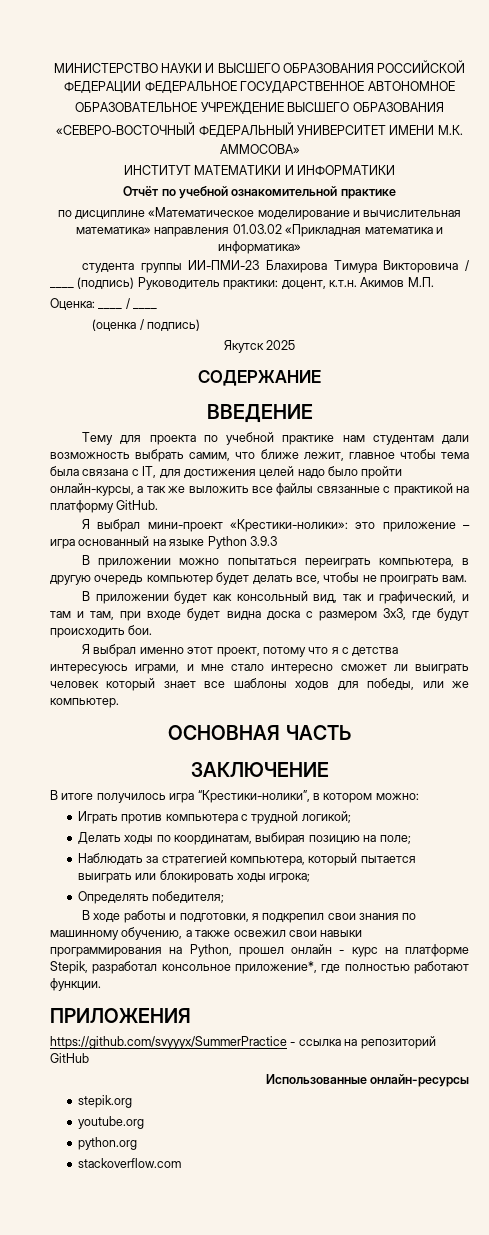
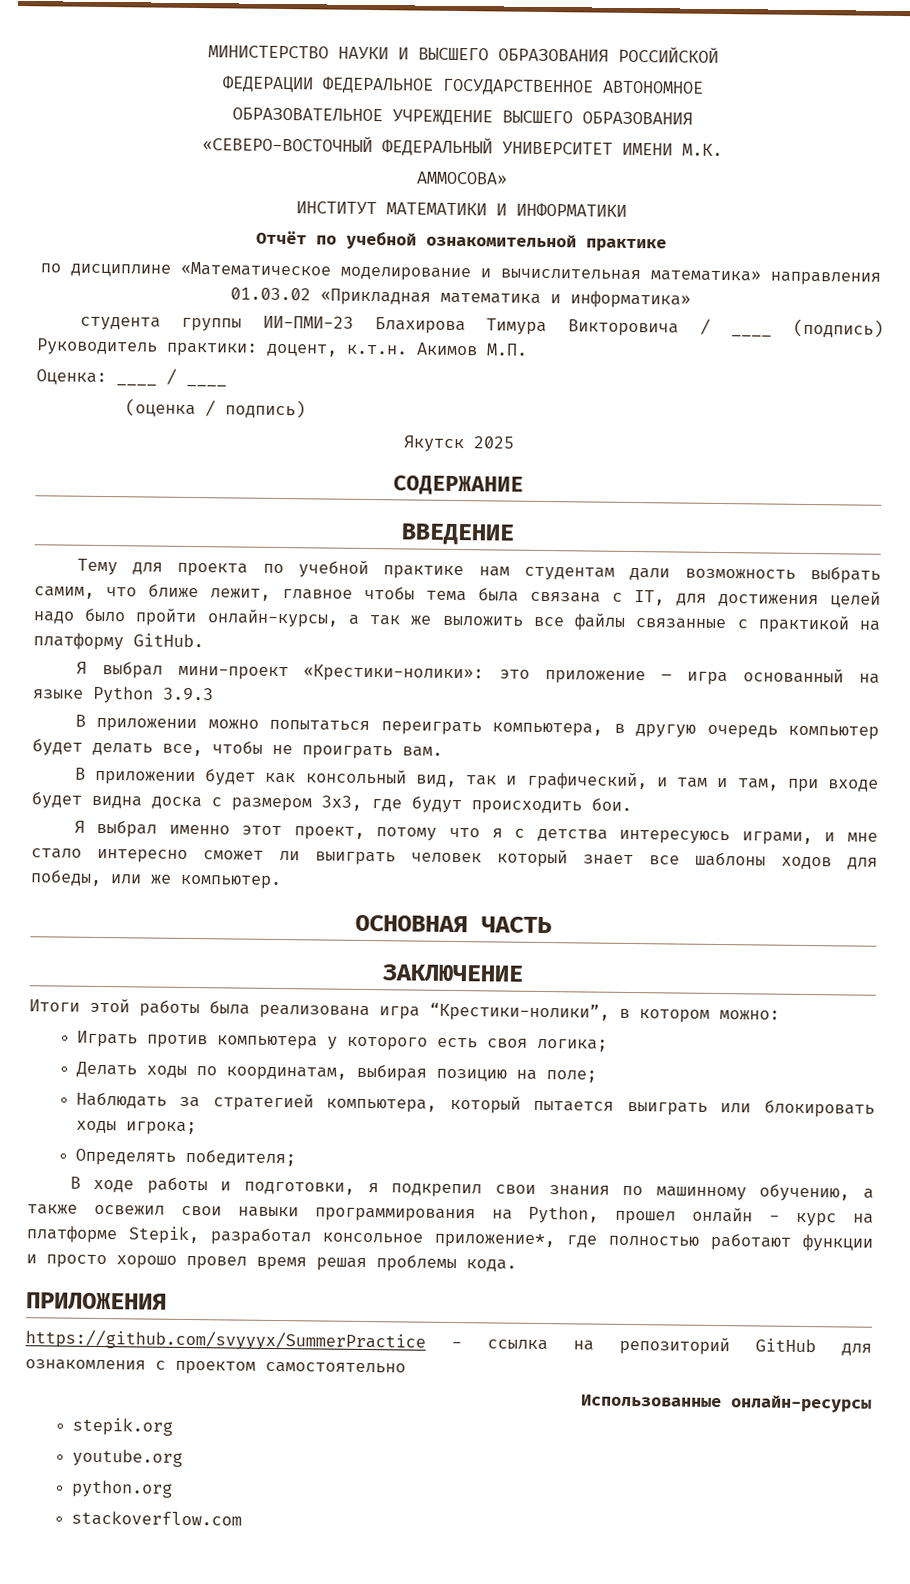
- В итоге получилось игра “Крестики-нолики”, в котором можно:
+ Итоги этой работы была реализована игра “Крестики-нолики”, в котором можно:
- Играть против компьютера с трудной логикой;
+ Играть против компьютера у которого есть своя логика;
- В ходе работы и подготовки, я подкрепил свои знания по машинному обучению, а также освежил свои навыки программирования на Python, прошел онлайн - курс на платформе Stepik, разработал консольное приложение*, где полностью работают функции.
+ В ходе работы и подготовки, я подкрепил свои знания по машинному обучению, а также освежил свои навыки программирования на Python, прошел онлайн - курс на платформе Stepik, разработал консольное приложение*, где полностью работают функции и просто хорошо провел время решая проблемы кода.
- https://github.com/svyyyx/SummerPractice - ссылка на репозиторий GitHub
+ https://github.com/svyyyx/SummerPractice - ссылка на репозиторий GitHub для ознакомления с проектом самостоятельно

